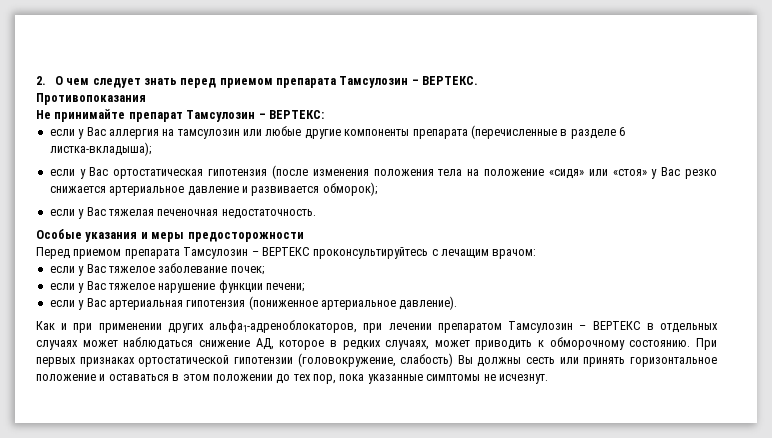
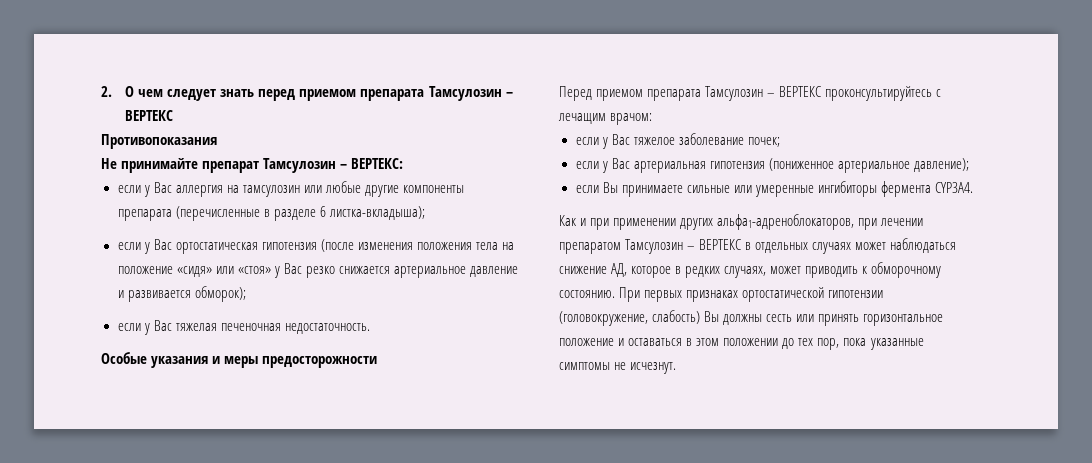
- 2. О чем следует знать перед приемом препарата Тамсулозин – ВЕРТЕКС.
+ 2. О чем следует знать перед приемом препарата Тамсулозин – ВЕРТЕКС
- если у Вас тяжелое нарушение функции печени;
- если у Вас артериальная гипотензия (пониженное артериальное давление).
+ если у Вас артериальная гипотензия (пониженное артериальное давление);
+ если Вы принимаете сильные или умеренные ингибиторы фермента CYP3A4.

